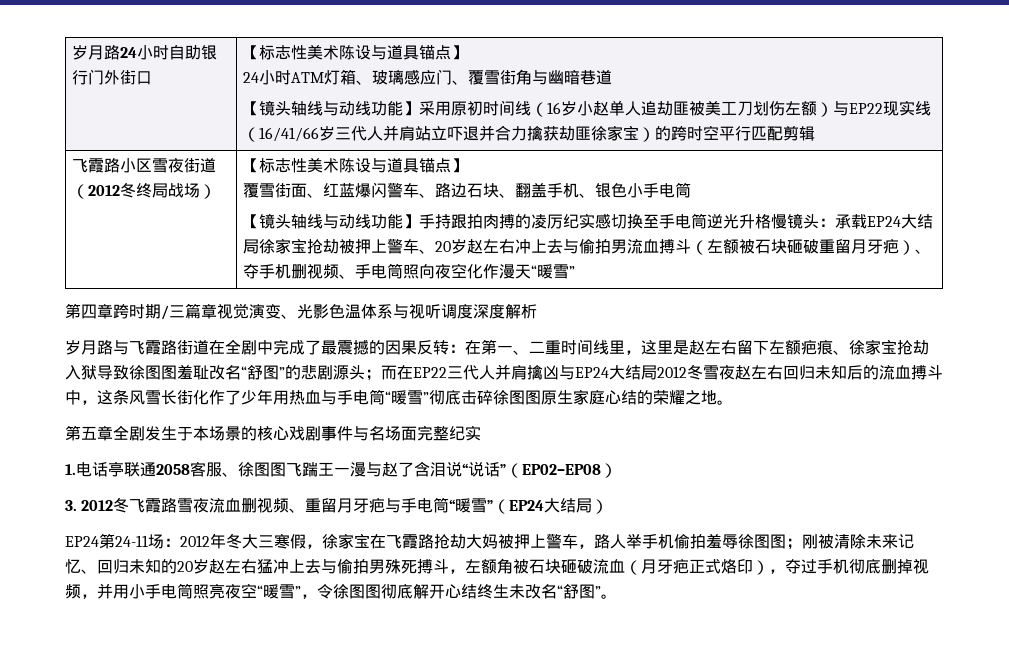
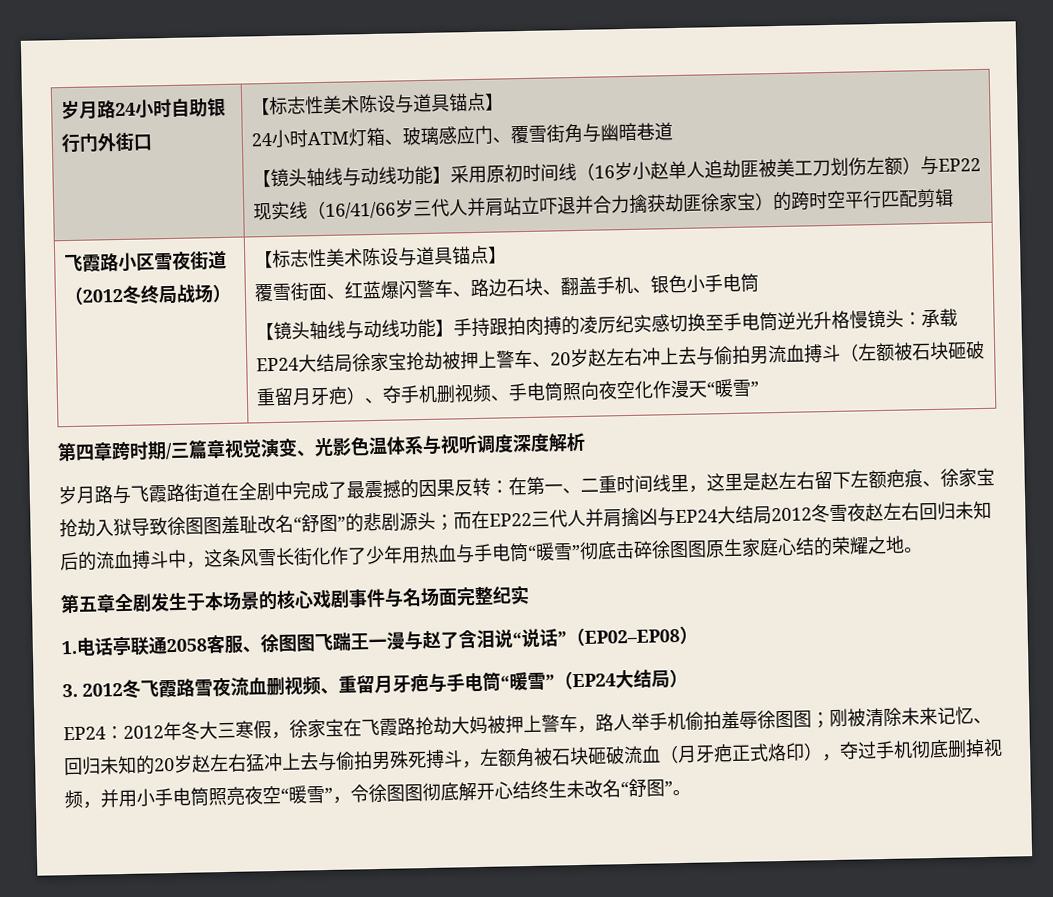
- EP24第24-11场：
+ EP24：

